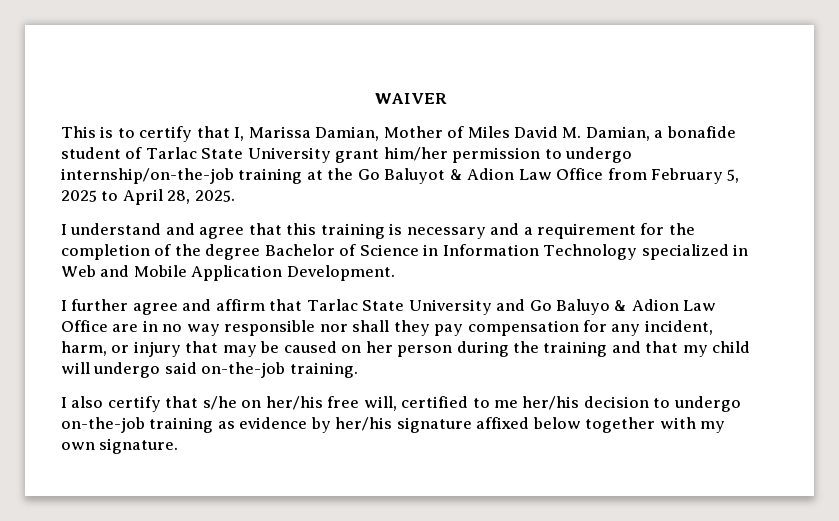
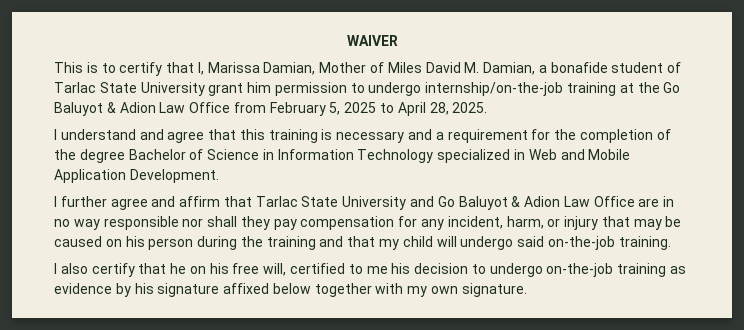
- This is to certify that I, Marissa Damian, Mother of Miles David M. Damian, a bonafide student of Tarlac State University grant him/her permission to undergo internship/on-the-job training at the Go Baluyot & Adion Law Office from February 5, 2025 to April 28, 2025.
+ This is to certify that I, Marissa Damian, Mother of Miles David M. Damian, a bonafide student of Tarlac State University grant him permission to undergo internship/on-the-job training at the Go Baluyot & Adion Law Office from February 5, 2025 to April 28, 2025.
- I further agree and affirm that Tarlac State University and Go Baluyo & Adion Law Office are in no way responsible nor shall they pay compensation for any incident, harm, or injury that may be caused on her person during the training and that my child will undergo said on-the-job training.
+ I further agree and affirm that Tarlac State University and Go Baluyot & Adion Law Office are in no way responsible nor shall they pay compensation for any incident, harm, or injury that may be caused on his person during the training and that my child will undergo said on-the-job training.
- I also certify that s/he on her/his free will, certified to me her/his decision to undergo on-the-job training as evidence by her/his signature affixed below together with my own signature.
+ I also certify that he on his free will, certified to me his decision to undergo on-the-job training as evidence by his signature affixed below together with my own signature.

